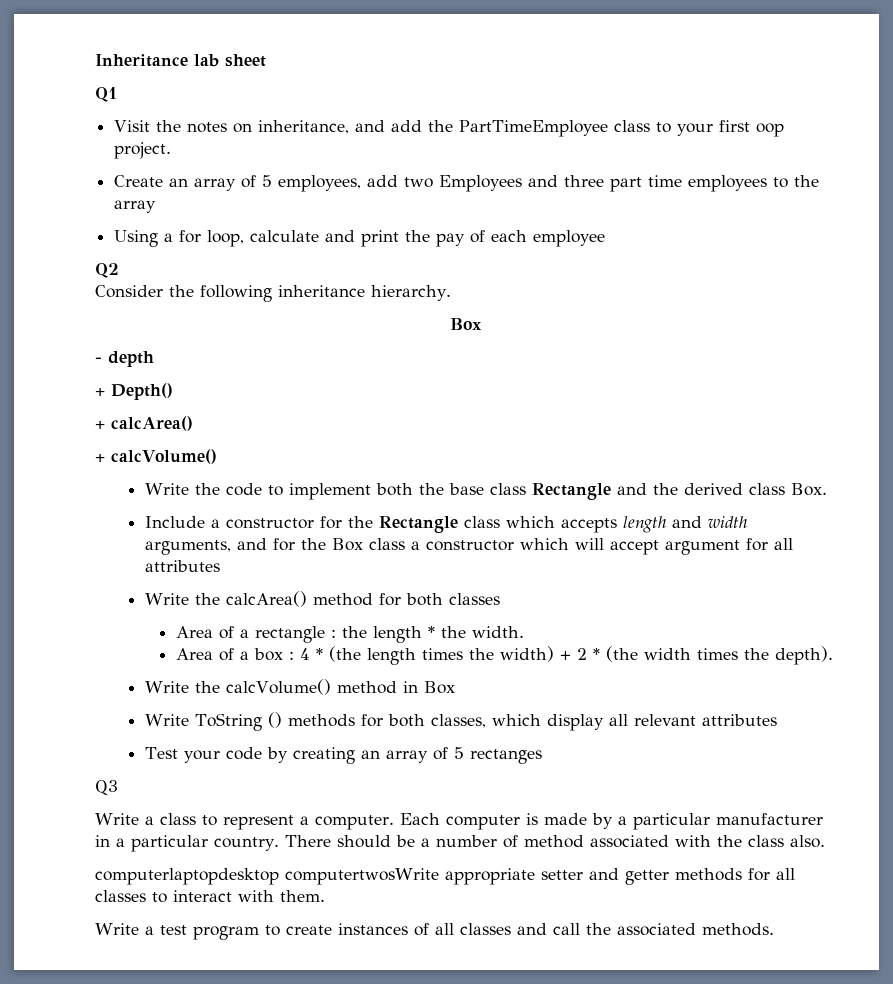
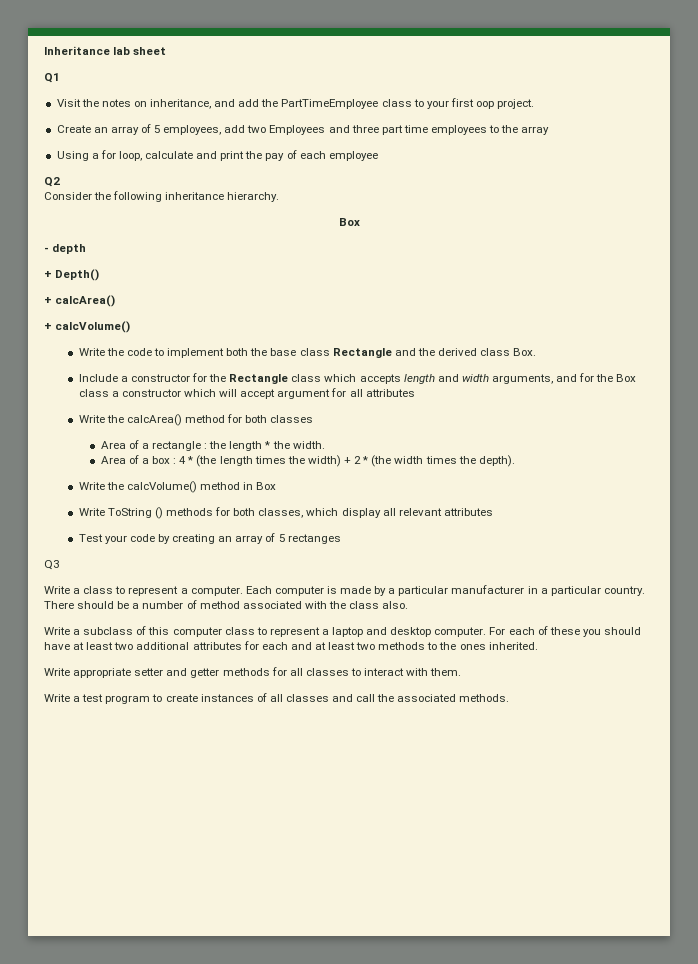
- computerlaptopdesktop computertwosWrite appropriate setter and getter methods for all classes to interact with them.
+ Write a subclass of this computer class to represent a laptop and desktop computer. For each of these you should have at least two additional attributes for each and at least two methods to the ones inherited.
+ Write appropriate setter and getter methods for all classes to interact with them.

